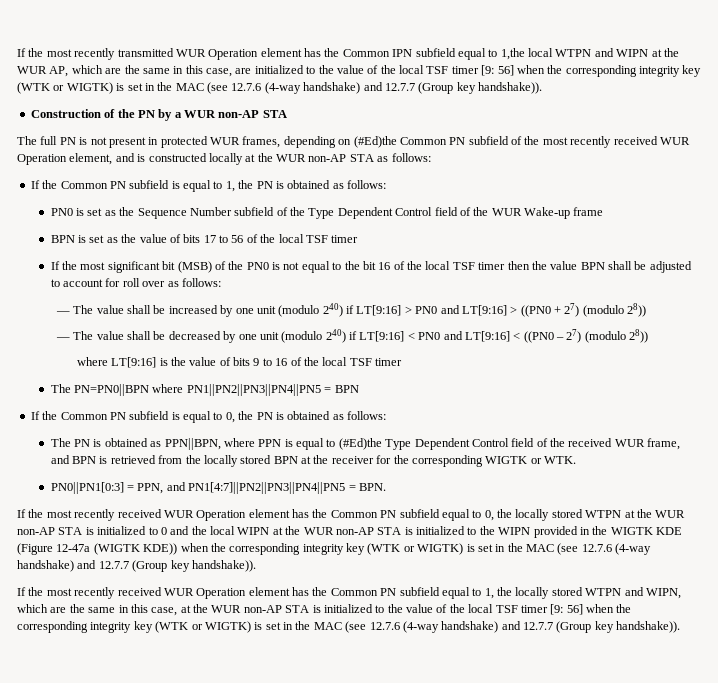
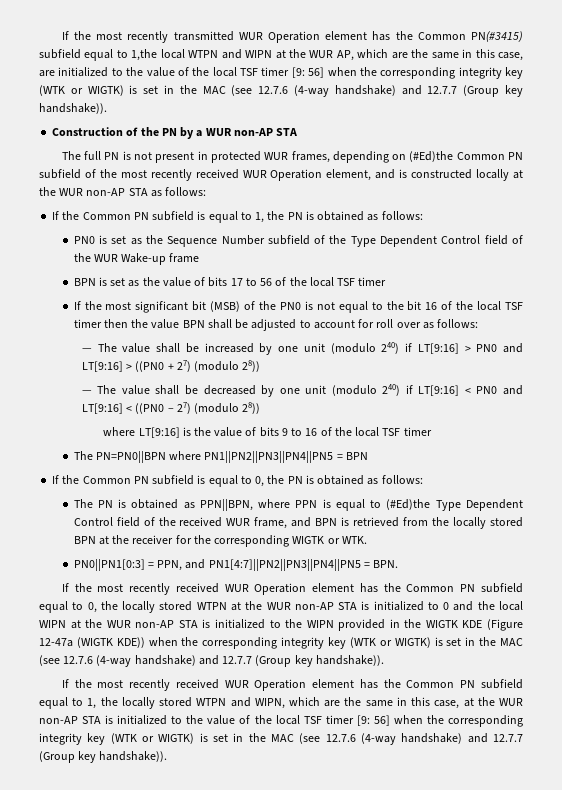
- If the most recently transmitted WUR Operation element has the Common IPN subfield equal to 1,the local WTPN and WIPN at the WUR AP, which are the same in this case, are initialized to the value of the local TSF timer [9:
+ If the most recently transmitted WUR Operation element has the Common PN(#3415) subfield equal to 1,the local WTPN and WIPN at the WUR AP, which are the same in this case, are initialized to the value of the local TSF timer [9:

